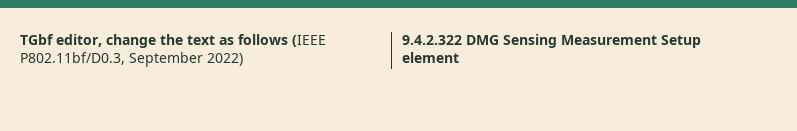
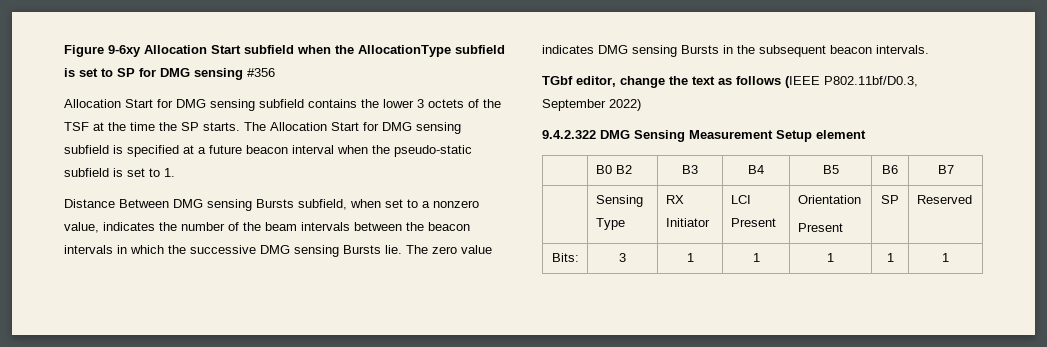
+ Figure 9-6xy Allocation Start subfield when the AllocationType subfield is set to SP for DMG sensing #356
+ Allocation Start for DMG sensing subfield contains the lower 3 octets of the TSF at the time the SP starts. The Allocation Start for DMG sensing subfield is specified at a future beacon interval when the pseudo-static subfield is set to 1.
+ Distance Between DMG sensing Bursts subfield, when set to a nonzero value, indicates the number of the beam intervals between the beacon intervals in which the successive DMG sensing Bursts lie. The zero value indicates DMG sensing Bursts in the subsequent beacon intervals.
+ | B0 B2 | B3 | B4 | B5 | B6 | B7
+ | Sensing Type | RX Initiator | LCI Present | Orientation
+ Present | SP | Reserved
+ Bits: | 3 | 1 | 1 | 1 | 1 | 1

